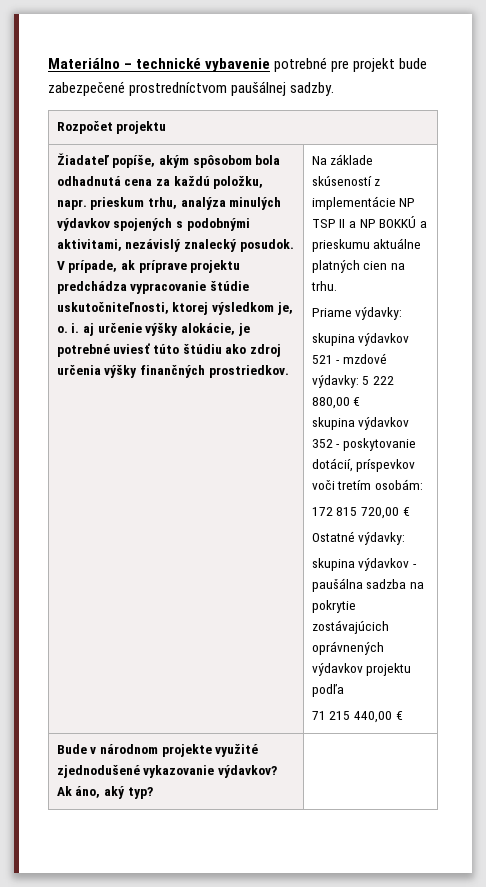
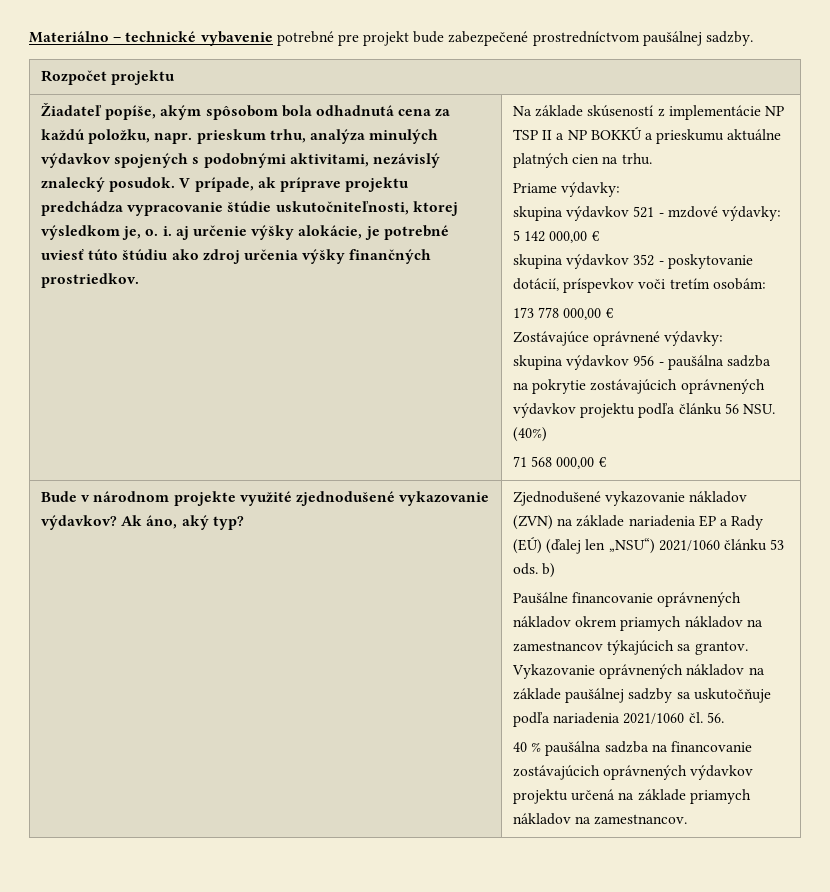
- skupina výdavkov 521 - mzdové výdavky: 5 222 880,00 €
+ skupina výdavkov 521 - mzdové výdavky: 5 142 000,00 €
- 172 815 720,00 €
- Ostatné výdavky:
- skupina výdavkov - paušálna sadzba na pokrytie zostávajúcich oprávnených výdavkov projektu podľa
+ 173 778 000,00 €
+ Zostávajúce oprávnené výdavky:
+ skupina výdavkov 956 - paušálna sadzba na pokrytie zostávajúcich oprávnených výdavkov projektu podľa článku 56 NSU. (40%)
- 71 215 440,00 €
+ 71 568 000,00 €
+ Zjednodušené vykazovanie nákladov (ZVN) na základe nariadenia EP a Rady (EÚ) (ďalej len „NSU“) 2021/1060 článku 53 ods. b)
+ Paušálne financovanie oprávnených nákladov okrem priamych nákladov na zamestnancov týkajúcich sa grantov. Vykazovanie oprávnených nákladov na základe paušálnej sadzby sa uskutočňuje podľa nariadenia 2021/1060 čl. 56.
+ 40 % paušálna sadzba na financovanie zostávajúcich oprávnených výdavkov projektu určená na základe priamych nákladov na zamestnancov.

